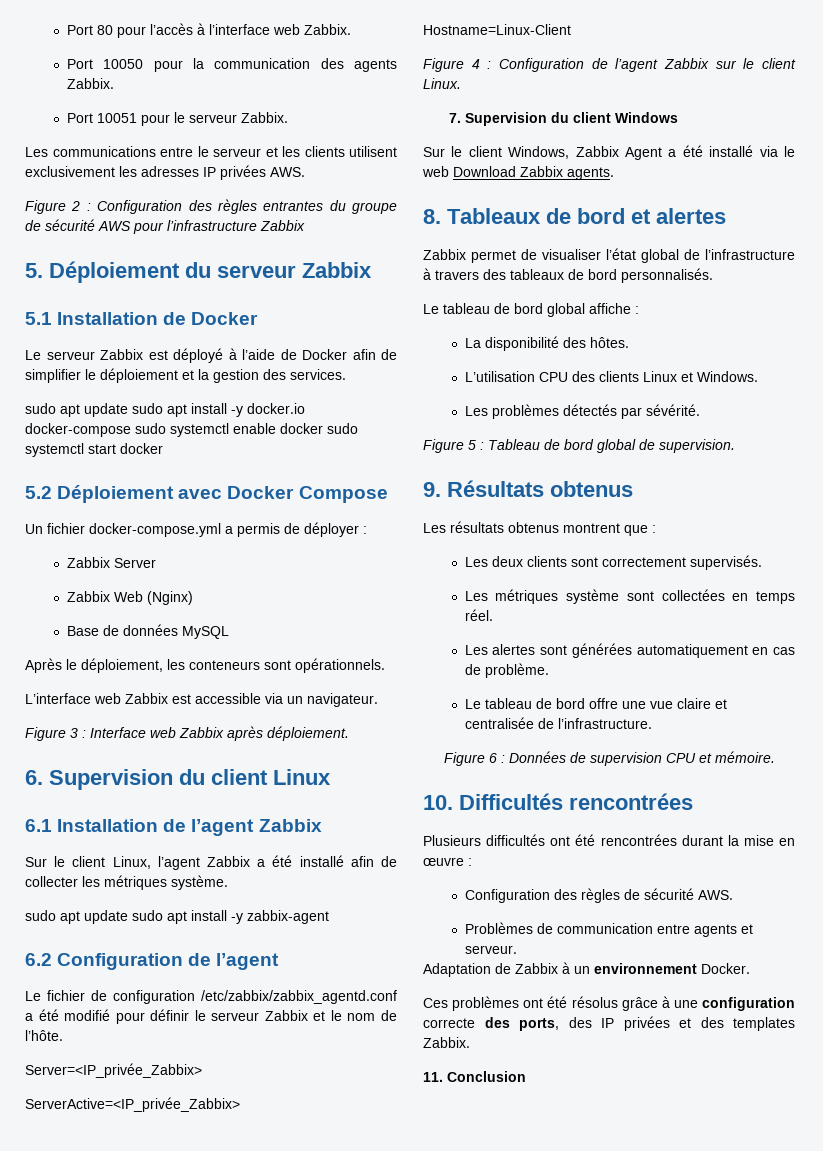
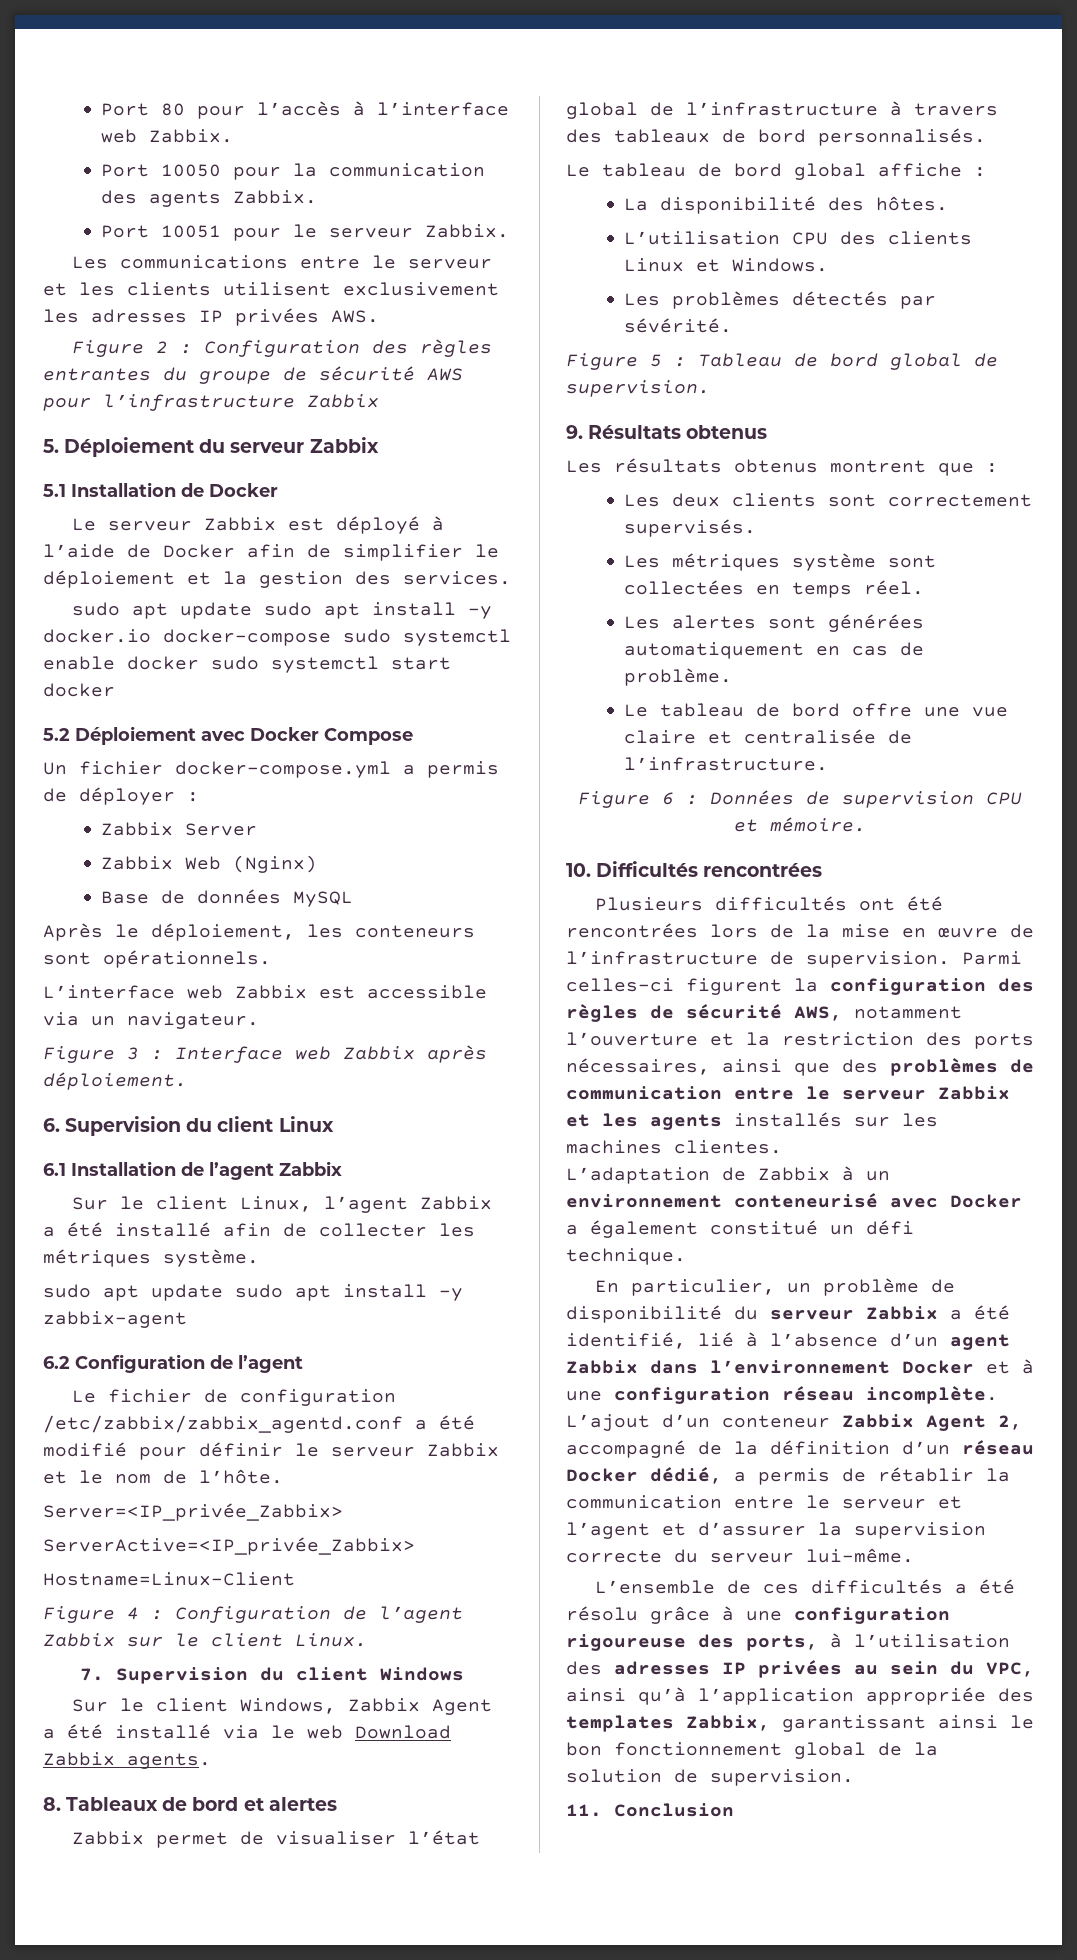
- Plusieurs difficultés ont été rencontrées durant la mise en œuvre :
- Configuration des règles de sécurité AWS.
- Problèmes de communication entre agents et serveur.
- Adaptation de Zabbix à un environnement Docker.
- Ces problèmes ont été résolus grâce à une configuration correcte des ports, des IP privées et des templates Zabbix.
+ Plusieurs difficultés ont été rencontrées lors de la mise en œuvre de l’infrastructure de supervision. Parmi celles-ci figurent la configuration des règles de sécurité AWS, notamment l’ouverture et la restriction des ports nécessaires, ainsi que des problèmes de communication entre le serveur Zabbix et les agents installés sur les machines clientes.
+ L’adaptation de Zabbix à un environnement conteneurisé avec Docker a également constitué un défi technique.
+ En particulier, un problème de disponibilité du serveur Zabbix a été identifié, lié à l’absence d’un agent Zabbix dans l’environnement Docker et à une configuration réseau incomplète. L’ajout d’un conteneur Zabbix Agent 2, accompagné de la définition d’un réseau Docker dédié, a permis de rétablir la communication entre le serveur et l’agent et d’assurer la supervision correcte du serveur lui-même.
+ L’ensemble de ces difficultés a été résolu grâce à une configuration rigoureuse des ports, à l’utilisation des adresses IP privées au sein du VPC, ainsi qu’à l’application appropriée des templates Zabbix, garantissant ainsi le bon fonctionnement global de la solution de supervision.

